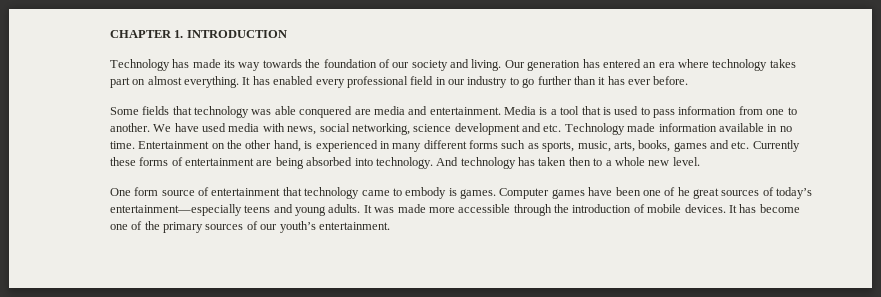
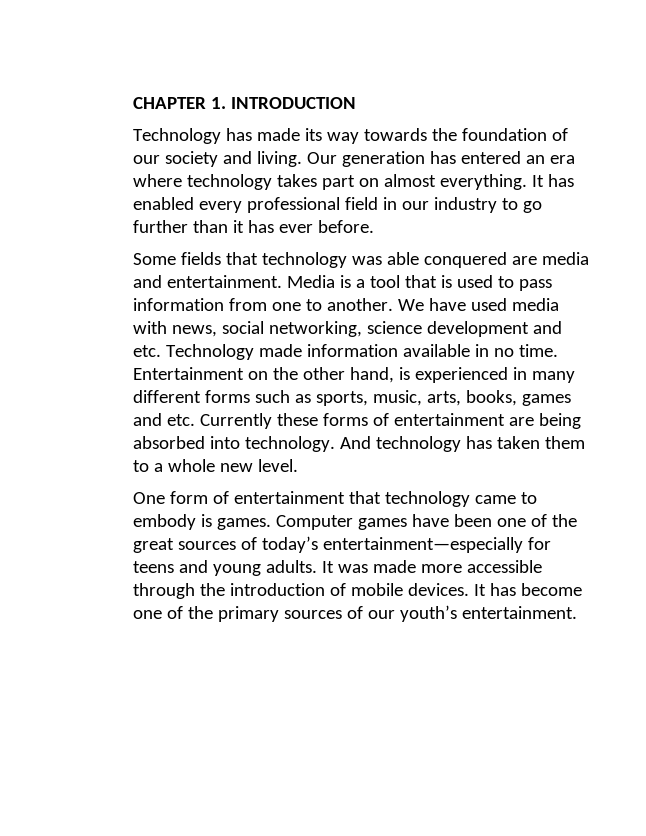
- And technology has taken then to a whole new level.
+ And technology has taken them to a whole new level.
- One form source of entertainment that technology came to embody is games.
+ One form of entertainment that technology came to embody is games.
- Computer games have been one of he great sources of today’s entertainment—especially teens and young adults.
+ Computer games have been one of the great sources of today’s entertainment—especially for teens and young adults.

